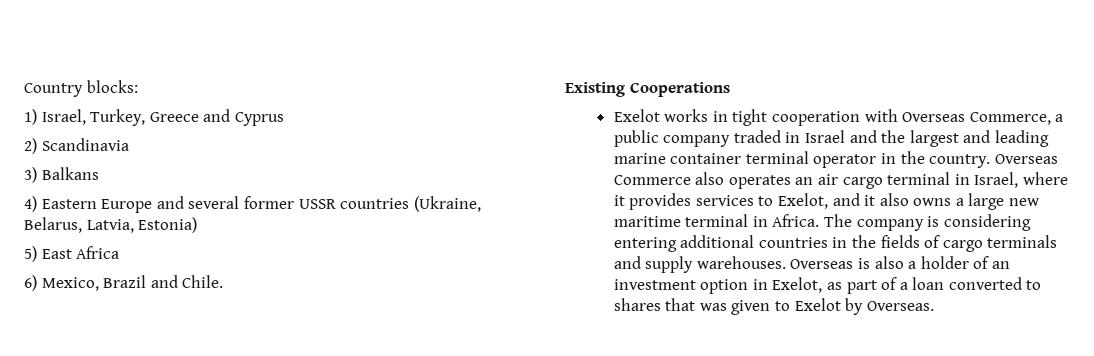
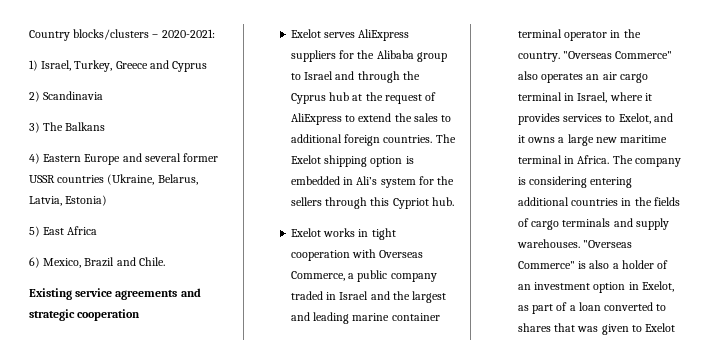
- Country blocks:
+ Country blocks/clusters – 2020-2021:
- 3) Balkans
+ 3) The Balkans
- Existing Cooperations
+ Existing service agreements and strategic cooperation
+ Exelot serves AliExpress suppliers for the Alibaba group to Israel and through the Cyprus hub at the request of AliExpress to extend the sales to additional foreign countries. The Exelot shipping option is embedded in Ali’s system for the sellers through this Cypriot hub.
- Overseas Commerce also operates an air cargo terminal in Israel, where it provides services to Exelot, and it also owns a large new maritime terminal in Africa.
+ "Overseas Commerce" also operates an air cargo terminal in Israel, where it provides services to Exelot, and it owns a large new maritime terminal in Africa.
- Overseas is also a holder of an investment option in Exelot, as part of a loan converted to shares that was given to Exelot by Overseas.
+ "Overseas Commerce" is also a holder of an investment option in Exelot, as part of a loan converted to shares that was given to Exelot

